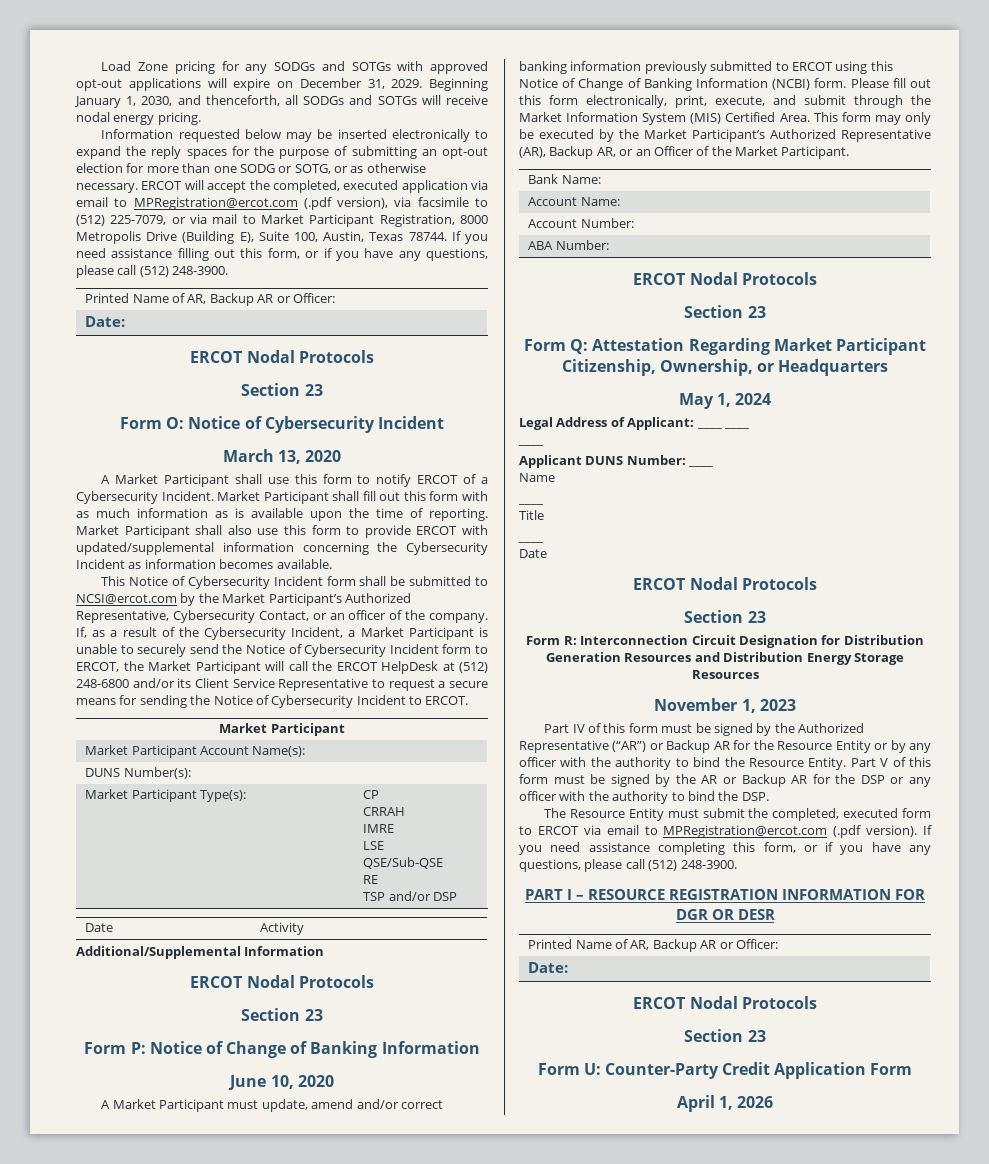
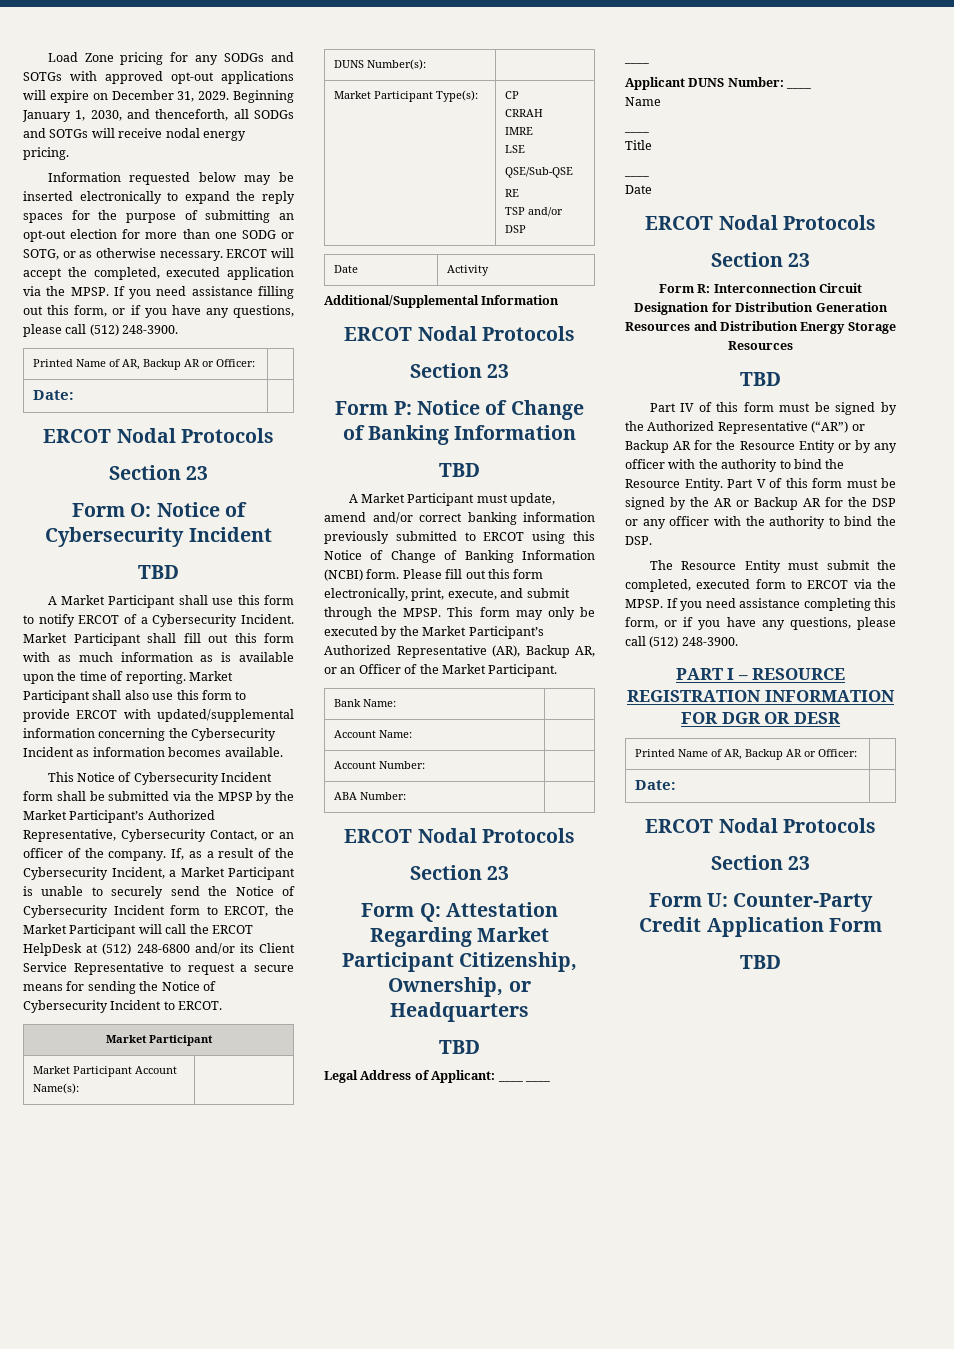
- ERCOT will accept the completed, executed application via email to MPRegistration@ercot.com (.pdf version), via facsimile to (512) 225-7079, or via mail to Market Participant Registration, 8000 Metropolis Drive (Building E), Suite 100, Austin, Texas 78744.
+ ERCOT will accept the completed, executed application via the MPSP.
  Form O: Notice of Cybersecurity Incident
- March 13, 2020
+ TBD
- This Notice of Cybersecurity Incident form shall be submitted to NCSI@ercot.com by the Market Participant’s Authorized Representative, Cybersecurity Contact, or an officer of the company.
+ This Notice of Cybersecurity Incident form shall be submitted via the MPSP by the Market Participant’s Authorized Representative, Cybersecurity Contact, or an officer of the company.
  Form P: Notice of Change of Banking Information
- June 10, 2020
+ TBD
- Please fill out this form electronically, print, execute, and submit through the Market Information System (MIS) Certified Area.
+ Please fill out this form electronically, print, execute, and submit through the MPSP.
  Form Q: Attestation Regarding Market Participant Citizenship, Ownership, or Headquarters
- May 1, 2024
+ TBD
  Form R: Interconnection Circuit Designation for Distribution Generation Resources and Distribution Energy Storage Resources
- November 1, 2023
+ TBD
- The Resource Entity must submit the completed, executed form to ERCOT via email to MPRegistration@ercot.com (.pdf version).
+ The Resource Entity must submit the completed, executed form to ERCOT via the MPSP.
  Form U: Counter-Party Credit Application Form
- April 1, 2026
+ TBD

